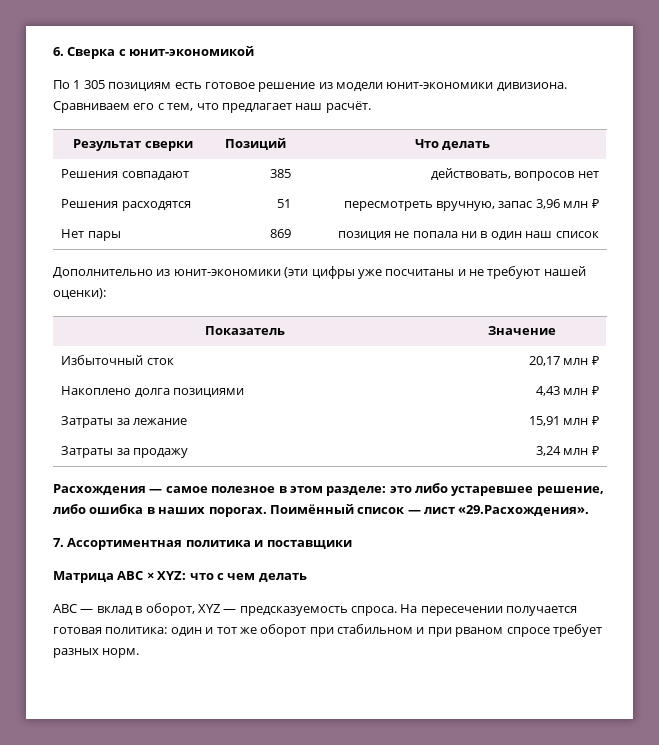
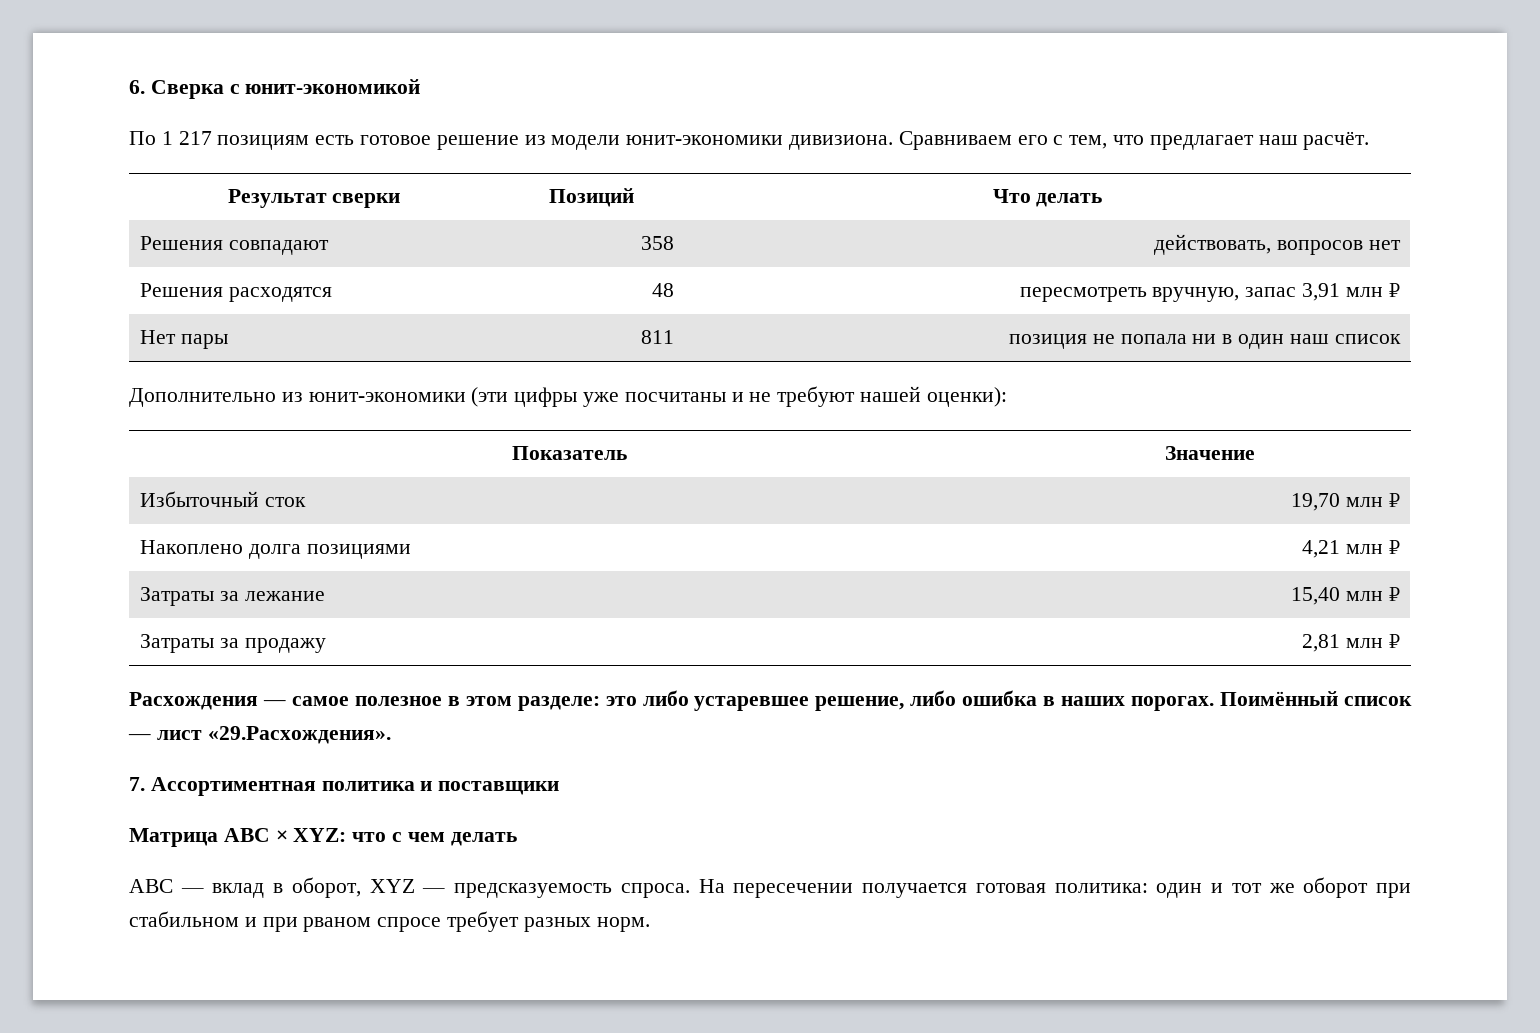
- По 1 305 позициям есть готовое решение из модели юнит-экономики дивизиона.
+ По 1 217 позициям есть готовое решение из модели юнит-экономики дивизиона.
- Решения совпадают | 385 | действовать, вопросов нет
+ Решения совпадают | 358 | действовать, вопросов нет
- Решения расходятся | 51 | пересмотреть вручную, запас 3,96 млн ₽
+ Решения расходятся | 48 | пересмотреть вручную, запас 3,91 млн ₽
- Нет пары | 869 | позиция не попала ни в один наш список
+ Нет пары | 811 | позиция не попала ни в один наш список
- Избыточный сток | 20,17 млн ₽
+ Избыточный сток | 19,70 млн ₽
- Накоплено долга позициями | 4,43 млн ₽
+ Накоплено долга позициями | 4,21 млн ₽
- Затраты за лежание | 15,91 млн ₽
+ Затраты за лежание | 15,40 млн ₽
- Затраты за продажу | 3,24 млн ₽
+ Затраты за продажу | 2,81 млн ₽

